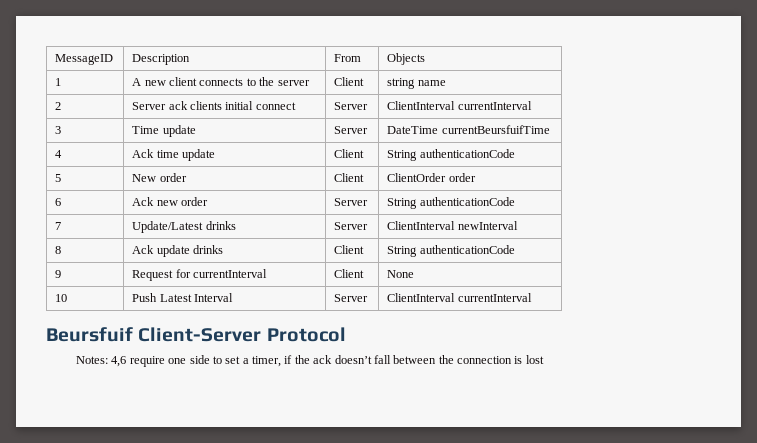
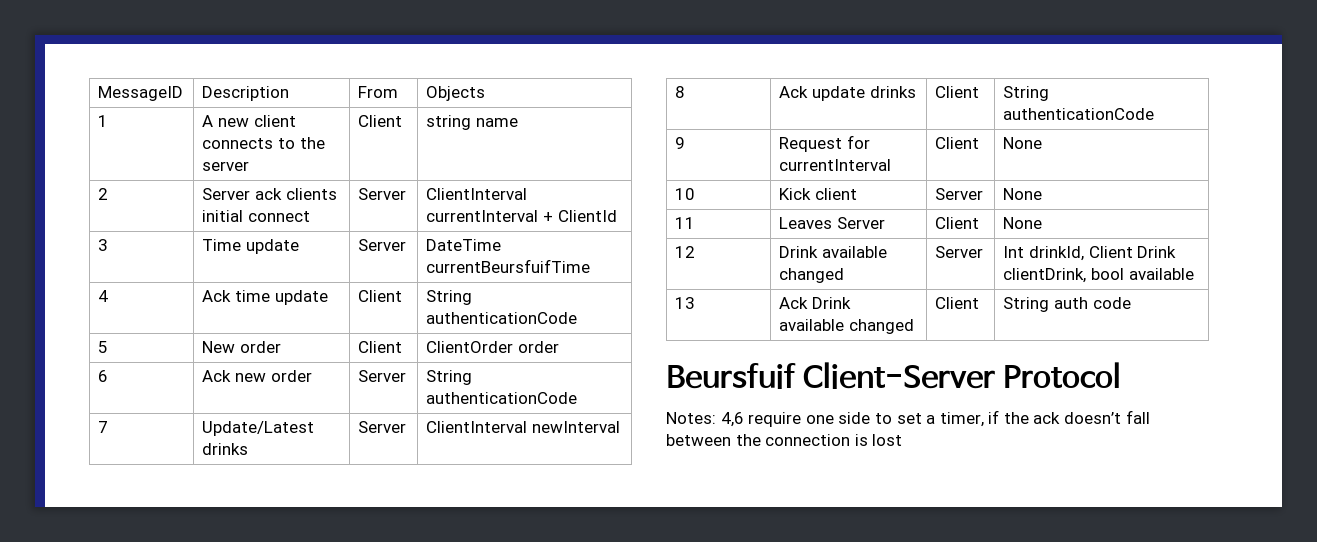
- 2 | Server ack clients initial connect | Server | ClientInterval currentInterval
+ 2 | Server ack clients initial connect | Server | ClientInterval currentInterval + ClientId
- 10 | Push Latest Interval | Server | ClientInterval currentInterval
+ 10 | Kick client | Server | None
+ 11 | Leaves Server | Client | None
+ 12 | Drink available changed | Server | Int drinkId, Client Drink clientDrink, bool available
+ 13 | Ack Drink available changed | Client | String auth code

